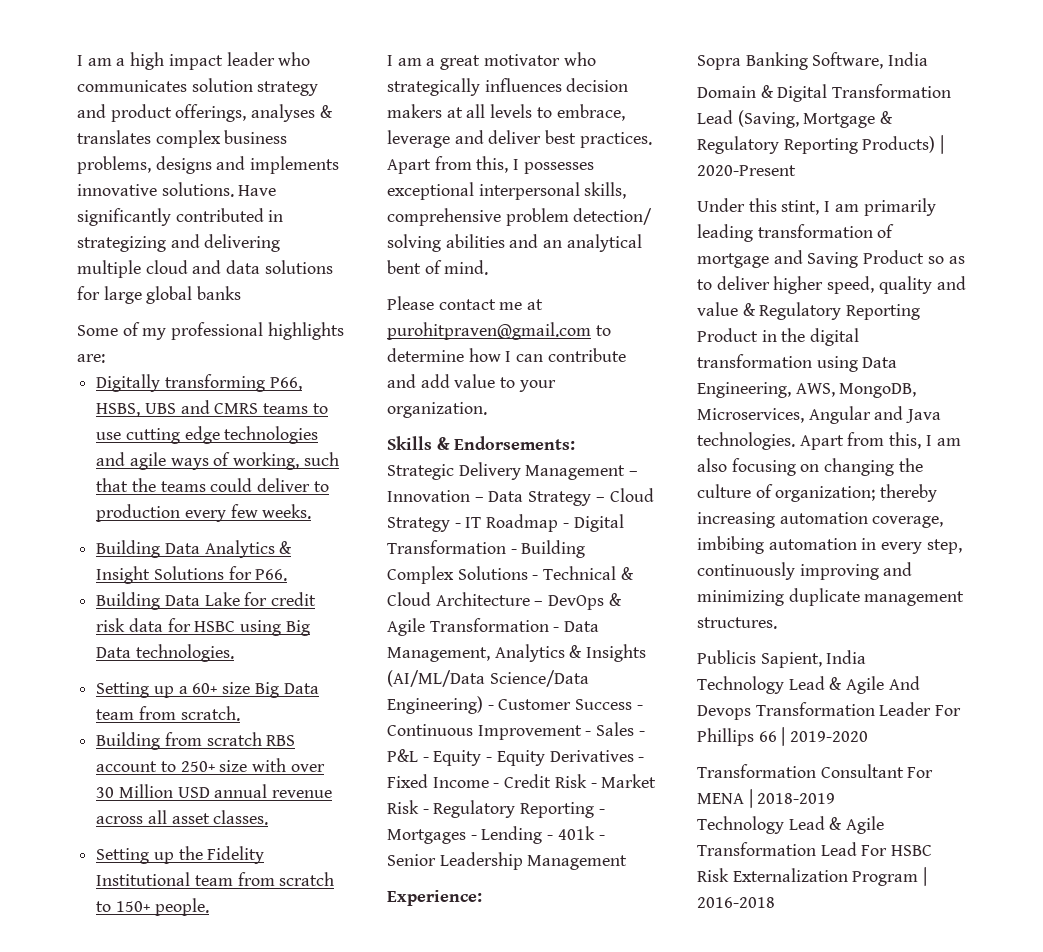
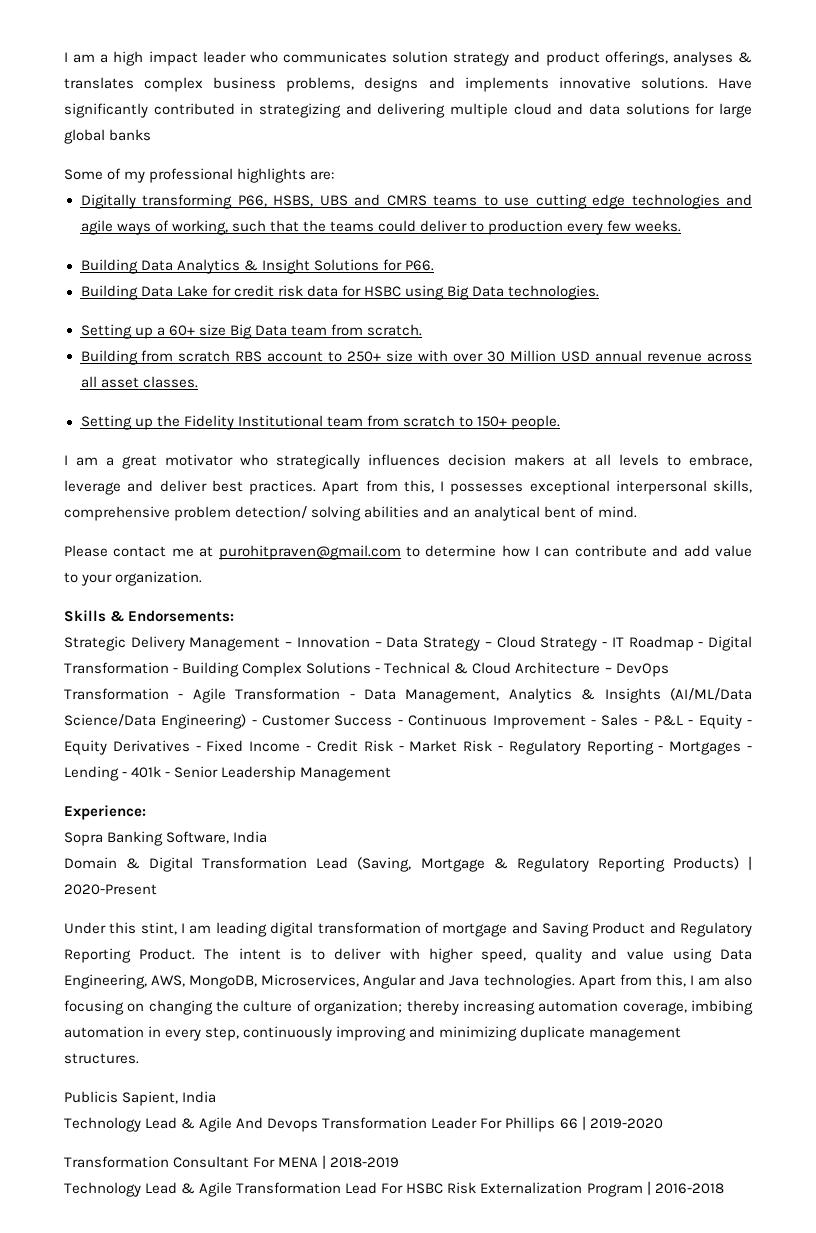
- Strategic Delivery Management – Innovation – Data Strategy – Cloud Strategy - IT Roadmap - Digital Transformation - Building Complex Solutions - Technical & Cloud Architecture – DevOps & Agile Transformation - Data Management, Analytics & Insights (AI/ML/Data Science/Data Engineering) - Customer Success - Continuous Improvement - Sales - P&L - Equity - Equity Derivatives - Fixed Income - Credit Risk - Market Risk - Regulatory Reporting - Mortgages - Lending - 401k - Senior Leadership Management
+ Strategic Delivery Management – Innovation – Data Strategy – Cloud Strategy - IT Roadmap - Digital Transformation - Building Complex Solutions - Technical & Cloud Architecture – DevOps Transformation - Agile Transformation - Data Management, Analytics & Insights (AI/ML/Data Science/Data Engineering) - Customer Success - Continuous Improvement - Sales - P&L - Equity - Equity Derivatives - Fixed Income - Credit Risk - Market Risk - Regulatory Reporting - Mortgages - Lending - 401k - Senior Leadership Management
- Under this stint, I am primarily leading transformation of mortgage and Saving Product so as to deliver higher speed, quality and value & Regulatory Reporting Product in the digital transformation using Data Engineering, AWS, MongoDB, Microservices, Angular and Java technologies.
+ Under this stint, I am leading digital transformation of mortgage and Saving Product and Regulatory Reporting Product. The intent is to deliver with higher speed, quality and value using Data Engineering, AWS, MongoDB, Microservices, Angular and Java technologies.

